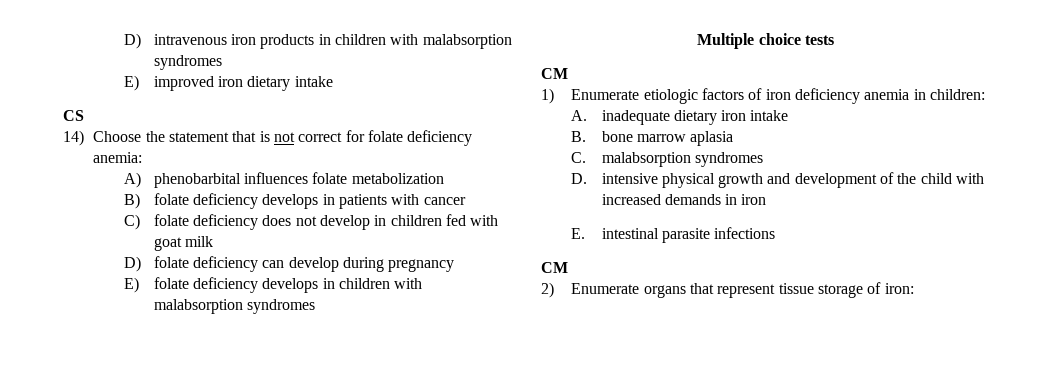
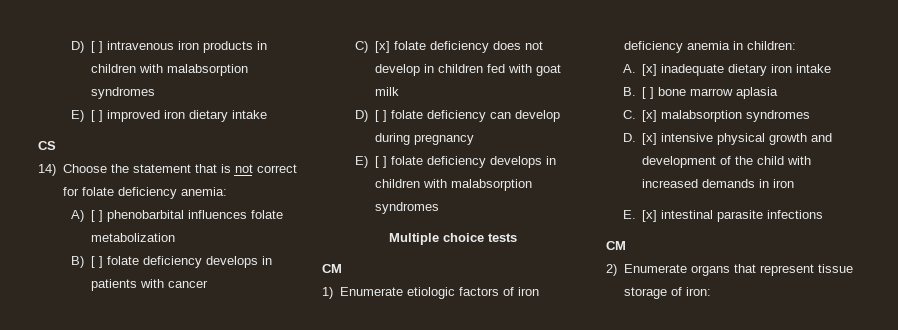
- D) intravenous iron products in children with malabsorption syndromes
+ D) [ ] intravenous iron products in children with malabsorption syndromes
- E) improved iron dietary intake
+ E) [ ] improved iron dietary intake
- A) phenobarbital influences folate metabolization
+ A) [ ] phenobarbital influences folate metabolization
- B) folate deficiency develops in patients with cancer
+ B) [ ] folate deficiency develops in patients with cancer
- C) folate deficiency does not develop in children fed with goat milk
+ C) [x] folate deficiency does not develop in children fed with goat milk
- D) folate deficiency can develop during pregnancy
+ D) [ ] folate deficiency can develop during pregnancy
- E) folate deficiency develops in children with malabsorption syndromes
+ E) [ ] folate deficiency develops in children with malabsorption syndromes
- A. inadequate dietary iron intake
+ A. [x] inadequate dietary iron intake
- B. bone marrow aplasia
+ B. [ ] bone marrow aplasia
- C. malabsorption syndromes
+ C. [x] malabsorption syndromes
- D. intensive physical growth and development of the child with increased demands in iron
+ D. [x] intensive physical growth and development of the child with increased demands in iron
- E. intestinal parasite infections
+ E. [x] intestinal parasite infections

